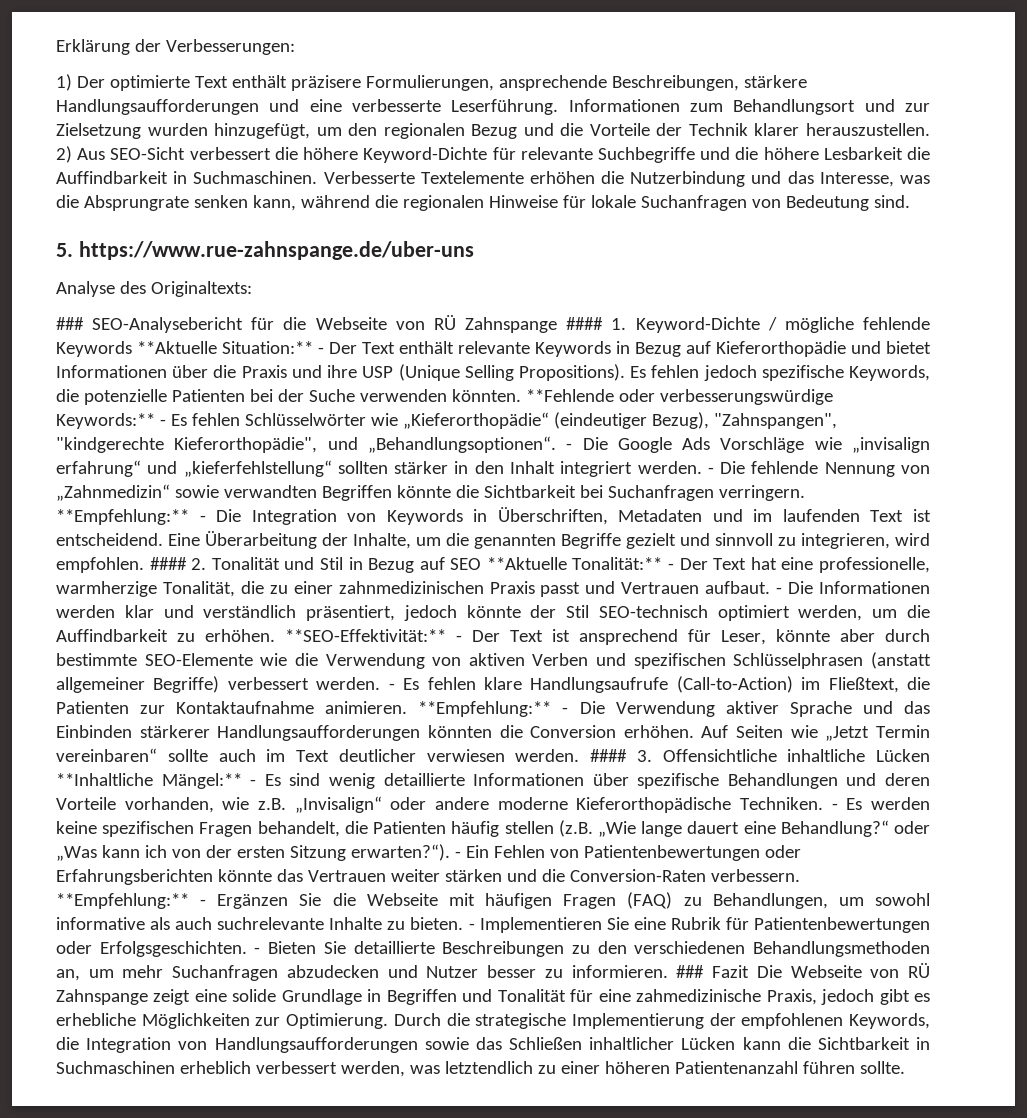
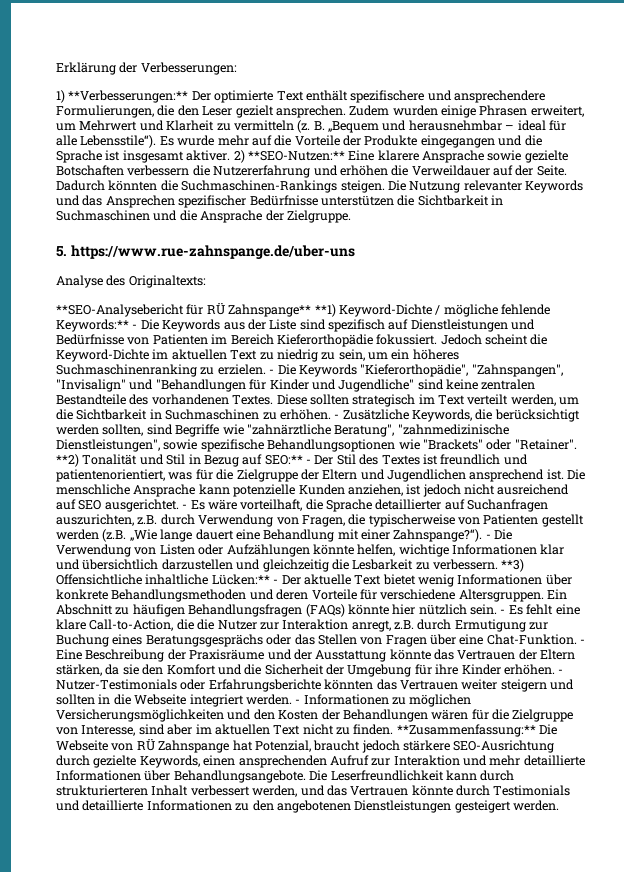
- 1) Der optimierte Text enthält präzisere Formulierungen, ansprechende Beschreibungen, stärkere Handlungsaufforderungen und eine verbesserte Leserführung. Informationen zum Behandlungsort und zur Zielsetzung wurden hinzugefügt, um den regionalen Bezug und die Vorteile der Technik klarer herauszustellen. 2) Aus SEO-Sicht verbessert die höhere Keyword-Dichte für relevante Suchbegriffe und die höhere Lesbarkeit die Auffindbarkeit in Suchmaschinen. Verbesserte Textelemente erhöhen die Nutzerbindung und das Interesse, was die Absprungrate senken kann, während die regionalen Hinweise für lokale Suchanfragen von Bedeutung sind.
+ 1) **Verbesserungen:** Der optimierte Text enthält spezifischere und ansprechendere Formulierungen, die den Leser gezielt ansprechen. Zudem wurden einige Phrasen erweitert, um Mehrwert und Klarheit zu vermitteln (z. B. „Bequem und herausnehmbar – ideal für alle Lebensstile“). Es wurde mehr auf die Vorteile der Produkte eingegangen und die Sprache ist insgesamt aktiver. 2) **SEO-Nutzen:** Eine klarere Ansprache sowie gezielte Botschaften verbessern die Nutzererfahrung und erhöhen die Verweildauer auf der Seite. Dadurch könnten die Suchmaschinen-Rankings steigen. Die Nutzung relevanter Keywords und das Ansprechen spezifischer Bedürfnisse unterstützen die Sichtbarkeit in Suchmaschinen und die Ansprache der Zielgruppe.
- ### SEO-Analysebericht für die Webseite von RÜ Zahnspange #### 1. Keyword-Dichte / mögliche fehlende Keywords **Aktuelle Situation:** - Der Text enthält relevante Keywords in Bezug auf Kieferorthopädie und bietet Informationen über die Praxis und ihre USP (Unique Selling Propositions). Es fehlen jedoch spezifische Keywords, die potenzielle Patienten bei der Suche verwenden könnten. **Fehlende oder verbesserungswürdige Keywords:** - Es fehlen Schlüsselwörter wie „Kieferorthopädie“ (eindeutiger Bezug), "Zahnspangen", "kindgerechte Kieferorthopädie", und „Behandlungsoptionen“. - Die Google Ads Vorschläge wie „invisalign erfahrung“ und „kieferfehlstellung“ sollten stärker in den Inhalt integriert werden. - Die fehlende Nennung von „Zahnmedizin“ sowie verwandten Begriffen könnte die Sichtbarkeit bei Suchanfragen verringern. **Empfehlung:** - Die Integration von Keywords in Überschriften, Metadaten und im laufenden Text ist entscheidend. Eine Überarbeitung der Inhalte, um die genannten Begriffe gezielt und sinnvoll zu integrieren, wird empfohlen. #### 2. Tonalität und Stil in Bezug auf SEO **Aktuelle Tonalität:** - Der Text hat eine professionelle, warmherzige Tonalität, die zu einer zahnmedizinischen Praxis passt und Vertrauen aufbaut. - Die Informationen werden klar und verständlich präsentiert, jedoch könnte der Stil SEO-technisch optimiert werden, um die Auffindbarkeit zu erhöhen. **SEO-Effektivität:** - Der Text ist ansprechend für Leser, könnte aber durch bestimmte SEO-Elemente wie die Verwendung von aktiven Verben und spezifischen Schlüsselphrasen (anstatt allgemeiner Begriffe) verbessert werden. - Es fehlen klare Handlungsaufrufe (Call-to-Action) im Fließtext, die Patienten zur Kontaktaufnahme animieren. **Empfehlung:** - Die Verwendung aktiver Sprache und das Einbinden stärkerer Handlungsaufforderungen könnten die Conversion erhöhen. Auf Seiten wie „Jetzt Termin vereinbaren“ sollte auch im Text deutlicher verwiesen werden. #### 3. Offensichtliche inhaltliche Lücken **Inhaltliche Mängel:** - Es sind wenig detaillierte Informationen über spezifische Behandlungen und deren Vorteile vorhanden, wie z.B. „Invisalign“ oder andere moderne Kieferorthopädische Techniken. - Es werden keine spezifischen Fragen behandelt, die Patienten häufig stellen (z.B. „Wie lange dauert eine Behandlung?“ oder „Was kann ich von der ersten Sitzung erwarten?“). - Ein Fehlen von Patientenbewertungen oder Erfahrungsberichten könnte das Vertrauen weiter stärken und die Conversion-Raten verbessern. **Empfehlung:** - Ergänzen Sie die Webseite mit häufigen Fragen (FAQ) zu Behandlungen, um sowohl informative als auch suchrelevante Inhalte zu bieten. - Implementieren Sie eine Rubrik für Patientenbewertungen oder Erfolgsgeschichten. - Bieten Sie detaillierte Beschreibungen zu den verschiedenen Behandlungsmethoden an, um mehr Suchanfragen abzudecken und Nutzer besser zu informieren. ### Fazit Die Webseite von RÜ Zahnspange zeigt eine solide Grundlage in Begriffen und Tonalität für eine zahmedizinische Praxis, jedoch gibt es erhebliche Möglichkeiten zur Optimierung. Durch die strategische Implementierung der empfohlenen Keywords, die Integration von Handlungsaufforderungen sowie das Schließen inhaltlicher Lücken kann die Sichtbarkeit in Suchmaschinen erheblich verbessert werden, was letztendlich zu einer höheren Patientenanzahl führen sollte.
+ **SEO-Analysebericht für RÜ Zahnspange** **1) Keyword-Dichte / mögliche fehlende Keywords:** - Die Keywords aus der Liste sind spezifisch auf Dienstleistungen und Bedürfnisse von Patienten im Bereich Kieferorthopädie fokussiert. Jedoch scheint die Keyword-Dichte im aktuellen Text zu niedrig zu sein, um ein höheres Suchmaschinenranking zu erzielen. - Die Keywords "Kieferorthopädie", "Zahnspangen", "Invisalign" und "Behandlungen für Kinder und Jugendliche" sind keine zentralen Bestandteile des vorhandenen Textes. Diese sollten strategisch im Text verteilt werden, um die Sichtbarkeit in Suchmaschinen zu erhöhen. - Zusätzliche Keywords, die berücksichtigt werden sollten, sind Begriffe wie "zahnärztliche Beratung", "zahnmedizinische Dienstleistungen", sowie spezifische Behandlungsoptionen wie "Brackets" oder "Retainer". **2) Tonalität und Stil in Bezug auf SEO:** - Der Stil des Textes ist freundlich und patientenorientiert, was für die Zielgruppe der Eltern und Jugendlichen ansprechend ist. Die menschliche Ansprache kann potenzielle Kunden anziehen, ist jedoch nicht ausreichend auf SEO ausgerichtet. - Es wäre vorteilhaft, die Sprache detaillierter auf Suchanfragen auszurichten, z.B. durch Verwendung von Fragen, die typischerweise von Patienten gestellt werden (z.B. „Wie lange dauert eine Behandlung mit einer Zahnspange?“). - Die Verwendung von Listen oder Aufzählungen könnte helfen, wichtige Informationen klar und übersichtlich darzustellen und gleichzeitig die Lesbarkeit zu verbessern. **3) Offensichtliche inhaltliche Lücken:** - Der aktuelle Text bietet wenig Informationen über konkrete Behandlungsmethoden und deren Vorteile für verschiedene Altersgruppen. Ein Abschnitt zu häufigen Behandlungsfragen (FAQs) könnte hier nützlich sein. - Es fehlt eine klare Call-to-Action, die die Nutzer zur Interaktion anregt, z.B. durch Ermutigung zur Buchung eines Beratungsgesprächs oder das Stellen von Fragen über eine Chat-Funktion. - Eine Beschreibung der Praxisräume und der Ausstattung könnte das Vertrauen der Eltern stärken, da sie den Komfort und die Sicherheit der Umgebung für ihre Kinder erhöhen. - Nutzer-Testimonials oder Erfahrungsberichte könnten das Vertrauen weiter steigern und sollten in die Webseite integriert werden. - Informationen zu möglichen Versicherungsmöglichkeiten und den Kosten der Behandlungen wären für die Zielgruppe von Interesse, sind aber im aktuellen Text nicht zu finden. **Zusammenfassung:** Die Webseite von RÜ Zahnspange hat Potenzial, braucht jedoch stärkere SEO-Ausrichtung durch gezielte Keywords, einen ansprechenden Aufruf zur Interaktion und mehr detaillierte Informationen über Behandlungsangebote. Die Leserfreundlichkeit kann durch strukturierteren Inhalt verbessert werden, und das Vertrauen könnte durch Testimonials und detaillierte Informationen zu den angebotenen Dienstleistungen gesteigert werden.

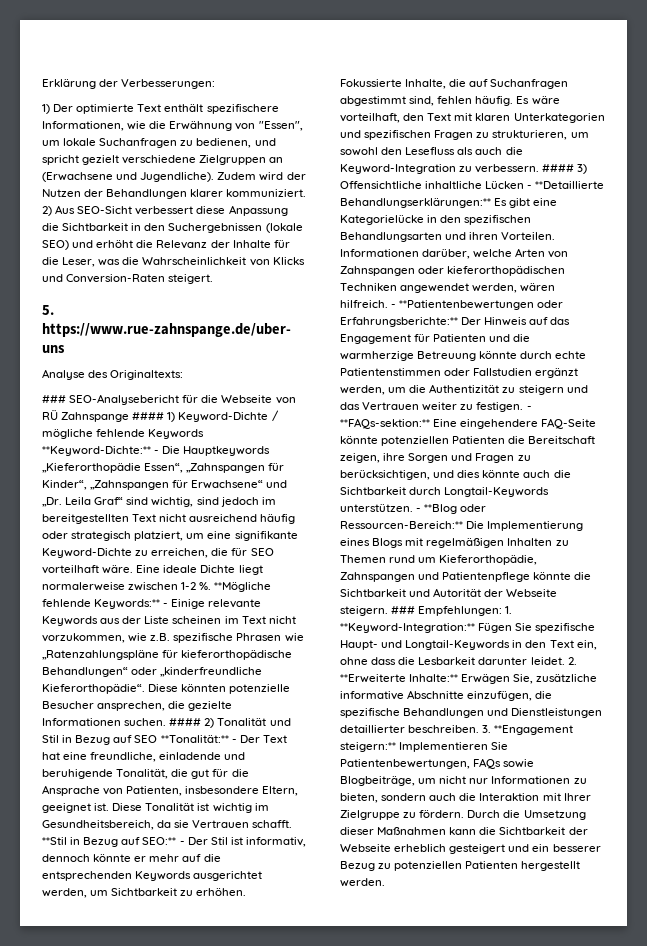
- 1) **Verbesserungen:** Der optimierte Text enthält spezifischere und ansprechendere Formulierungen, die den Leser gezielt ansprechen. Zudem wurden einige Phrasen erweitert, um Mehrwert und Klarheit zu vermitteln (z. B. „Bequem und herausnehmbar – ideal für alle Lebensstile“). Es wurde mehr auf die Vorteile der Produkte eingegangen und die Sprache ist insgesamt aktiver. 2) **SEO-Nutzen:** Eine klarere Ansprache sowie gezielte Botschaften verbessern die Nutzererfahrung und erhöhen die Verweildauer auf der Seite. Dadurch könnten die Suchmaschinen-Rankings steigen. Die Nutzung relevanter Keywords und das Ansprechen spezifischer Bedürfnisse unterstützen die Sichtbarkeit in Suchmaschinen und die Ansprache der Zielgruppe.
+ 1) Der optimierte Text enthält spezifischere Informationen, wie die Erwähnung von "Essen", um lokale Suchanfragen zu bedienen, und spricht gezielt verschiedene Zielgruppen an (Erwachsene und Jugendliche). Zudem wird der Nutzen der Behandlungen klarer kommuniziert. 2) Aus SEO-Sicht verbessert diese Anpassung die Sichtbarkeit in den Suchergebnissen (lokale SEO) und erhöht die Relevanz der Inhalte für die Leser, was die Wahrscheinlichkeit von Klicks und Conversion-Raten steigert.
- **SEO-Analysebericht für RÜ Zahnspange** **1) Keyword-Dichte / mögliche fehlende Keywords:** - Die Keywords aus der Liste sind spezifisch auf Dienstleistungen und Bedürfnisse von Patienten im Bereich Kieferorthopädie fokussiert. Jedoch scheint die Keyword-Dichte im aktuellen Text zu niedrig zu sein, um ein höheres Suchmaschinenranking zu erzielen. - Die Keywords "Kieferorthopädie", "Zahnspangen", "Invisalign" und "Behandlungen für Kinder und Jugendliche" sind keine zentralen Bestandteile des vorhandenen Textes. Diese sollten strategisch im Text verteilt werden, um die Sichtbarkeit in Suchmaschinen zu erhöhen. - Zusätzliche Keywords, die berücksichtigt werden sollten, sind Begriffe wie "zahnärztliche Beratung", "zahnmedizinische Dienstleistungen", sowie spezifische Behandlungsoptionen wie "Brackets" oder "Retainer". **2) Tonalität und Stil in Bezug auf SEO:** - Der Stil des Textes ist freundlich und patientenorientiert, was für die Zielgruppe der Eltern und Jugendlichen ansprechend ist. Die menschliche Ansprache kann potenzielle Kunden anziehen, ist jedoch nicht ausreichend auf SEO ausgerichtet. - Es wäre vorteilhaft, die Sprache detaillierter auf Suchanfragen auszurichten, z.B. durch Verwendung von Fragen, die typischerweise von Patienten gestellt werden (z.B. „Wie lange dauert eine Behandlung mit einer Zahnspange?“). - Die Verwendung von Listen oder Aufzählungen könnte helfen, wichtige Informationen klar und übersichtlich darzustellen und gleichzeitig die Lesbarkeit zu verbessern. **3) Offensichtliche inhaltliche Lücken:** - Der aktuelle Text bietet wenig Informationen über konkrete Behandlungsmethoden und deren Vorteile für verschiedene Altersgruppen. Ein Abschnitt zu häufigen Behandlungsfragen (FAQs) könnte hier nützlich sein. - Es fehlt eine klare Call-to-Action, die die Nutzer zur Interaktion anregt, z.B. durch Ermutigung zur Buchung eines Beratungsgesprächs oder das Stellen von Fragen über eine Chat-Funktion. - Eine Beschreibung der Praxisräume und der Ausstattung könnte das Vertrauen der Eltern stärken, da sie den Komfort und die Sicherheit der Umgebung für ihre Kinder erhöhen. - Nutzer-Testimonials oder Erfahrungsberichte könnten das Vertrauen weiter steigern und sollten in die Webseite integriert werden. - Informationen zu möglichen Versicherungsmöglichkeiten und den Kosten der Behandlungen wären für die Zielgruppe von Interesse, sind aber im aktuellen Text nicht zu finden. **Zusammenfassung:** Die Webseite von RÜ Zahnspange hat Potenzial, braucht jedoch stärkere SEO-Ausrichtung durch gezielte Keywords, einen ansprechenden Aufruf zur Interaktion und mehr detaillierte Informationen über Behandlungsangebote. Die Leserfreundlichkeit kann durch strukturierteren Inhalt verbessert werden, und das Vertrauen könnte durch Testimonials und detaillierte Informationen zu den angebotenen Dienstleistungen gesteigert werden.
+ ### SEO-Analysebericht für die Webseite von RÜ Zahnspange #### 1) Keyword-Dichte / mögliche fehlende Keywords **Keyword-Dichte:** - Die Hauptkeywords „Kieferorthopädie Essen“, „Zahnspangen für Kinder“, „Zahnspangen für Erwachsene“ und „Dr. Leila Graf“ sind wichtig, sind jedoch im bereitgestellten Text nicht ausreichend häufig oder strategisch platziert, um eine signifikante Keyword-Dichte zu erreichen, die für SEO vorteilhaft wäre. Eine ideale Dichte liegt normalerweise zwischen 1-2 %. **Mögliche fehlende Keywords:** - Einige relevante Keywords aus der Liste scheinen im Text nicht vorzukommen, wie z.B. spezifische Phrasen wie „Ratenzahlungspläne für kieferorthopädische Behandlungen“ oder „kinderfreundliche Kieferorthopädie“. Diese könnten potenzielle Besucher ansprechen, die gezielte Informationen suchen. #### 2) Tonalität und Stil in Bezug auf SEO **Tonalität:** - Der Text hat eine freundliche, einladende und beruhigende Tonalität, die gut für die Ansprache von Patienten, insbesondere Eltern, geeignet ist. Diese Tonalität ist wichtig im Gesundheitsbereich, da sie Vertrauen schafft. **Stil in Bezug auf SEO:** - Der Stil ist informativ, dennoch könnte er mehr auf die entsprechenden Keywords ausgerichtet werden, um Sichtbarkeit zu erhöhen. Fokussierte Inhalte, die auf Suchanfragen abgestimmt sind, fehlen häufig. Es wäre vorteilhaft, den Text mit klaren Unterkategorien und spezifischen Fragen zu strukturieren, um sowohl den Lesefluss als auch die Keyword-Integration zu verbessern. #### 3) Offensichtliche inhaltliche Lücken - **Detaillierte Behandlungserklärungen:** Es gibt eine Kategorielücke in den spezifischen Behandlungsarten und ihren Vorteilen. Informationen darüber, welche Arten von Zahnspangen oder kieferorthopädischen Techniken angewendet werden, wären hilfreich. - **Patientenbewertungen oder Erfahrungsberichte:** Der Hinweis auf das Engagement für Patienten und die warmherzige Betreuung könnte durch echte Patientenstimmen oder Fallstudien ergänzt werden, um die Authentizität zu steigern und das Vertrauen weiter zu festigen. - **FAQs-sektion:** Eine eingehendere FAQ-Seite könnte potenziellen Patienten die Bereitschaft zeigen, ihre Sorgen und Fragen zu berücksichtigen, und dies könnte auch die Sichtbarkeit durch Longtail-Keywords unterstützen. - **Blog oder Ressourcen-Bereich:** Die Implementierung eines Blogs mit regelmäßigen Inhalten zu Themen rund um Kieferorthopädie, Zahnspangen und Patientenpflege könnte die Sichtbarkeit und Autorität der Webseite steigern. ### Empfehlungen: 1. **Keyword-Integration:** Fügen Sie spezifische Haupt- und Longtail-Keywords in den Text ein, ohne dass die Lesbarkeit darunter leidet. 2. **Erweiterte Inhalte:** Erwägen Sie, zusätzliche informative Abschnitte einzufügen, die spezifische Behandlungen und Dienstleistungen detaillierter beschreiben. 3. **Engagement steigern:** Implementieren Sie Patientenbewertungen, FAQs sowie Blogbeiträge, um nicht nur Informationen zu bieten, sondern auch die Interaktion mit Ihrer Zielgruppe zu fördern. Durch die Umsetzung dieser Maßnahmen kann die Sichtbarkeit der Webseite erheblich gesteigert und ein besserer Bezug zu potenziellen Patienten hergestellt werden.

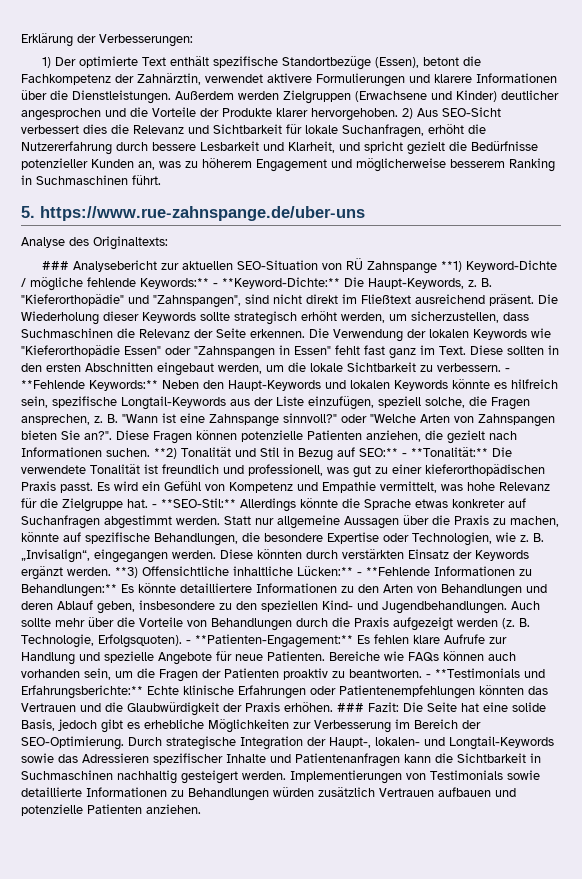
- 1) Der optimierte Text enthält spezifischere Informationen, wie die Erwähnung von "Essen", um lokale Suchanfragen zu bedienen, und spricht gezielt verschiedene Zielgruppen an (Erwachsene und Jugendliche). Zudem wird der Nutzen der Behandlungen klarer kommuniziert. 2) Aus SEO-Sicht verbessert diese Anpassung die Sichtbarkeit in den Suchergebnissen (lokale SEO) und erhöht die Relevanz der Inhalte für die Leser, was die Wahrscheinlichkeit von Klicks und Conversion-Raten steigert.
+ 1) Der optimierte Text enthält spezifische Standortbezüge (Essen), betont die Fachkompetenz der Zahnärztin, verwendet aktivere Formulierungen und klarere Informationen über die Dienstleistungen. Außerdem werden Zielgruppen (Erwachsene und Kinder) deutlicher angesprochen und die Vorteile der Produkte klarer hervorgehoben. 2) Aus SEO-Sicht verbessert dies die Relevanz und Sichtbarkeit für lokale Suchanfragen, erhöht die Nutzererfahrung durch bessere Lesbarkeit und Klarheit, und spricht gezielt die Bedürfnisse potenzieller Kunden an, was zu höherem Engagement und möglicherweise besserem Ranking in Suchmaschinen führt.
- ### SEO-Analysebericht für die Webseite von RÜ Zahnspange #### 1) Keyword-Dichte / mögliche fehlende Keywords **Keyword-Dichte:** - Die Hauptkeywords „Kieferorthopädie Essen“, „Zahnspangen für Kinder“, „Zahnspangen für Erwachsene“ und „Dr. Leila Graf“ sind wichtig, sind jedoch im bereitgestellten Text nicht ausreichend häufig oder strategisch platziert, um eine signifikante Keyword-Dichte zu erreichen, die für SEO vorteilhaft wäre. Eine ideale Dichte liegt normalerweise zwischen 1-2 %. **Mögliche fehlende Keywords:** - Einige relevante Keywords aus der Liste scheinen im Text nicht vorzukommen, wie z.B. spezifische Phrasen wie „Ratenzahlungspläne für kieferorthopädische Behandlungen“ oder „kinderfreundliche Kieferorthopädie“. Diese könnten potenzielle Besucher ansprechen, die gezielte Informationen suchen. #### 2) Tonalität und Stil in Bezug auf SEO **Tonalität:** - Der Text hat eine freundliche, einladende und beruhigende Tonalität, die gut für die Ansprache von Patienten, insbesondere Eltern, geeignet ist. Diese Tonalität ist wichtig im Gesundheitsbereich, da sie Vertrauen schafft. **Stil in Bezug auf SEO:** - Der Stil ist informativ, dennoch könnte er mehr auf die entsprechenden Keywords ausgerichtet werden, um Sichtbarkeit zu erhöhen. Fokussierte Inhalte, die auf Suchanfragen abgestimmt sind, fehlen häufig. Es wäre vorteilhaft, den Text mit klaren Unterkategorien und spezifischen Fragen zu strukturieren, um sowohl den Lesefluss als auch die Keyword-Integration zu verbessern. #### 3) Offensichtliche inhaltliche Lücken - **Detaillierte Behandlungserklärungen:** Es gibt eine Kategorielücke in den spezifischen Behandlungsarten und ihren Vorteilen. Informationen darüber, welche Arten von Zahnspangen oder kieferorthopädischen Techniken angewendet werden, wären hilfreich. - **Patientenbewertungen oder Erfahrungsberichte:** Der Hinweis auf das Engagement für Patienten und die warmherzige Betreuung könnte durch echte Patientenstimmen oder Fallstudien ergänzt werden, um die Authentizität zu steigern und das Vertrauen weiter zu festigen. - **FAQs-sektion:** Eine eingehendere FAQ-Seite könnte potenziellen Patienten die Bereitschaft zeigen, ihre Sorgen und Fragen zu berücksichtigen, und dies könnte auch die Sichtbarkeit durch Longtail-Keywords unterstützen. - **Blog oder Ressourcen-Bereich:** Die Implementierung eines Blogs mit regelmäßigen Inhalten zu Themen rund um Kieferorthopädie, Zahnspangen und Patientenpflege könnte die Sichtbarkeit und Autorität der Webseite steigern. ### Empfehlungen: 1. **Keyword-Integration:** Fügen Sie spezifische Haupt- und Longtail-Keywords in den Text ein, ohne dass die Lesbarkeit darunter leidet. 2. **Erweiterte Inhalte:** Erwägen Sie, zusätzliche informative Abschnitte einzufügen, die spezifische Behandlungen und Dienstleistungen detaillierter beschreiben. 3. **Engagement steigern:** Implementieren Sie Patientenbewertungen, FAQs sowie Blogbeiträge, um nicht nur Informationen zu bieten, sondern auch die Interaktion mit Ihrer Zielgruppe zu fördern. Durch die Umsetzung dieser Maßnahmen kann die Sichtbarkeit der Webseite erheblich gesteigert und ein besserer Bezug zu potenziellen Patienten hergestellt werden.
+ ### Analysebericht zur aktuellen SEO-Situation von RÜ Zahnspange **1) Keyword-Dichte / mögliche fehlende Keywords:** - **Keyword-Dichte:** Die Haupt-Keywords, z. B. "Kieferorthopädie" und "Zahnspangen", sind nicht direkt im Fließtext ausreichend präsent. Die Wiederholung dieser Keywords sollte strategisch erhöht werden, um sicherzustellen, dass Suchmaschinen die Relevanz der Seite erkennen. Die Verwendung der lokalen Keywords wie "Kieferorthopädie Essen" oder "Zahnspangen in Essen" fehlt fast ganz im Text. Diese sollten in den ersten Abschnitten eingebaut werden, um die lokale Sichtbarkeit zu verbessern. - **Fehlende Keywords:** Neben den Haupt-Keywords und lokalen Keywords könnte es hilfreich sein, spezifische Longtail-Keywords aus der Liste einzufügen, speziell solche, die Fragen ansprechen, z. B. "Wann ist eine Zahnspange sinnvoll?" oder "Welche Arten von Zahnspangen bieten Sie an?". Diese Fragen können potenzielle Patienten anziehen, die gezielt nach Informationen suchen. **2) Tonalität und Stil in Bezug auf SEO:** - **Tonalität:** Die verwendete Tonalität ist freundlich und professionell, was gut zu einer kieferorthopädischen Praxis passt. Es wird ein Gefühl von Kompetenz und Empathie vermittelt, was hohe Relevanz für die Zielgruppe hat. - **SEO-Stil:** Allerdings könnte die Sprache etwas konkreter auf Suchanfragen abgestimmt werden. Statt nur allgemeine Aussagen über die Praxis zu machen, könnte auf spezifische Behandlungen, die besondere Expertise oder Technologien, wie z. B. „Invisalign“, eingegangen werden. Diese könnten durch verstärkten Einsatz der Keywords ergänzt werden. **3) Offensichtliche inhaltliche Lücken:** - **Fehlende Informationen zu Behandlungen:** Es könnte detailliertere Informationen zu den Arten von Behandlungen und deren Ablauf geben, insbesondere zu den speziellen Kind- und Jugendbehandlungen. Auch sollte mehr über die Vorteile von Behandlungen durch die Praxis aufgezeigt werden (z. B. Technologie, Erfolgsquoten). - **Patienten-Engagement:** Es fehlen klare Aufrufe zur Handlung und spezielle Angebote für neue Patienten. Bereiche wie FAQs können auch vorhanden sein, um die Fragen der Patienten proaktiv zu beantworten. - **Testimonials und Erfahrungsberichte:** Echte klinische Erfahrungen oder Patientenempfehlungen könnten das Vertrauen und die Glaubwürdigkeit der Praxis erhöhen. ### Fazit: Die Seite hat eine solide Basis, jedoch gibt es erhebliche Möglichkeiten zur Verbesserung im Bereich der SEO-Optimierung. Durch strategische Integration der Haupt-, lokalen- und Longtail-Keywords sowie das Adressieren spezifischer Inhalte und Patientenanfragen kann die Sichtbarkeit in Suchmaschinen nachhaltig gesteigert werden. Implementierungen von Testimonials sowie detaillierte Informationen zu Behandlungen würden zusätzlich Vertrauen aufbauen und potenzielle Patienten anziehen.

